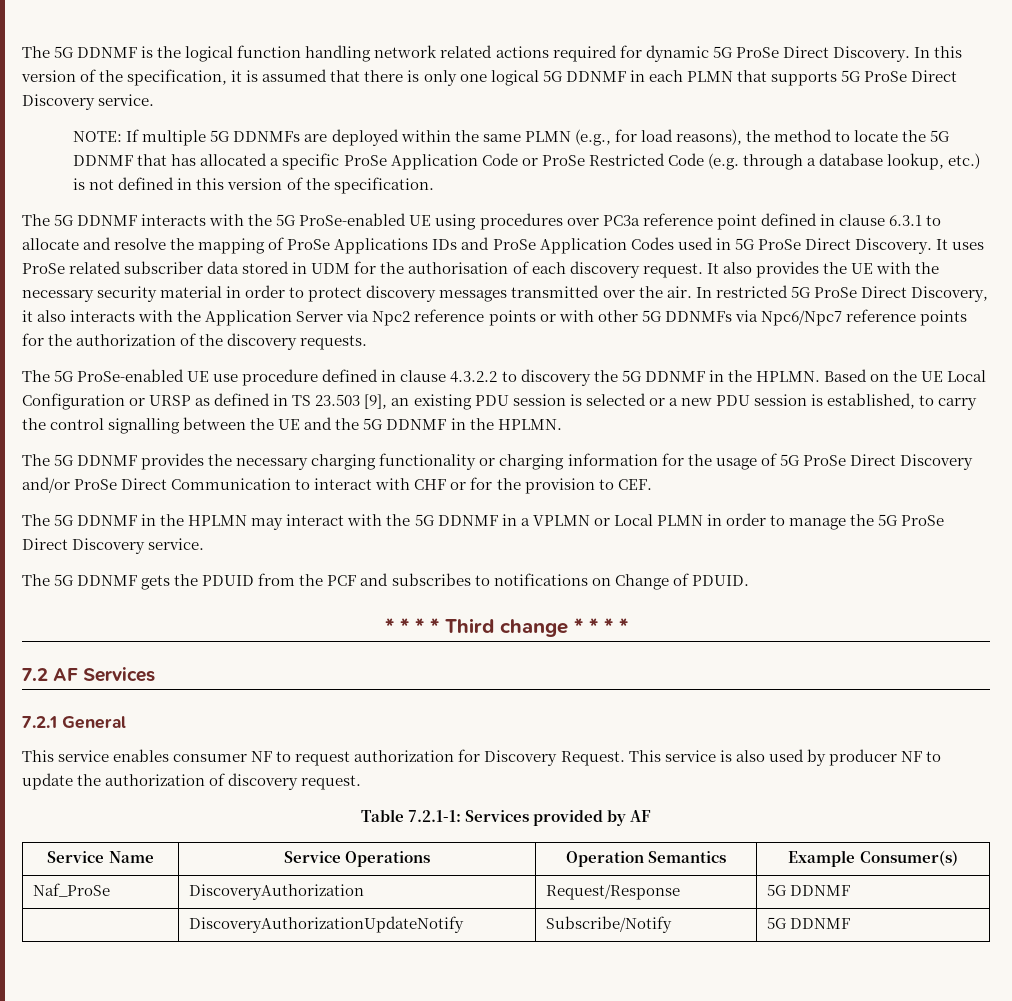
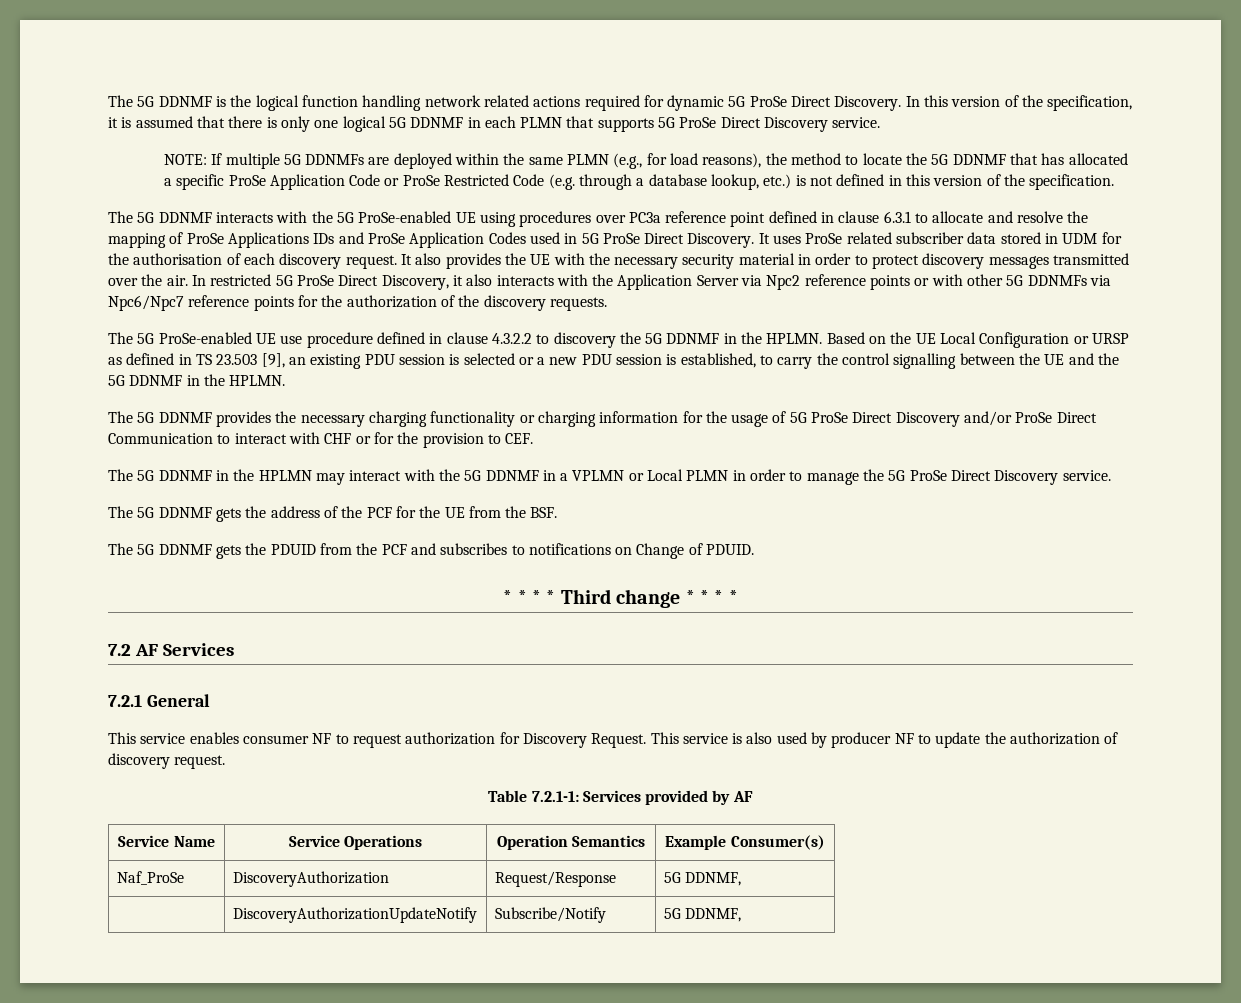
+ The 5G DDNMF gets the address of the PCF for the UE from the BSF.
- Naf_ProSe | DiscoveryAuthorization | Request/Response | 5G DDNMF
+ Naf_ProSe | DiscoveryAuthorization | Request/Response | 5G DDNMF,
- | DiscoveryAuthorizationUpdateNotify | Subscribe/Notify | 5G DDNMF
+ | DiscoveryAuthorizationUpdateNotify | Subscribe/Notify | 5G DDNMF,

